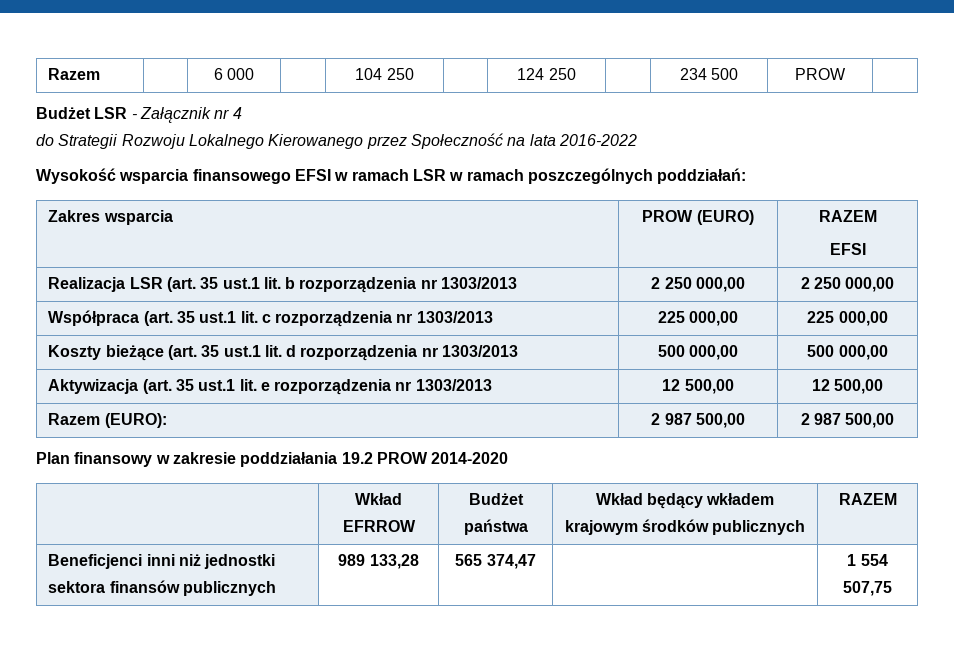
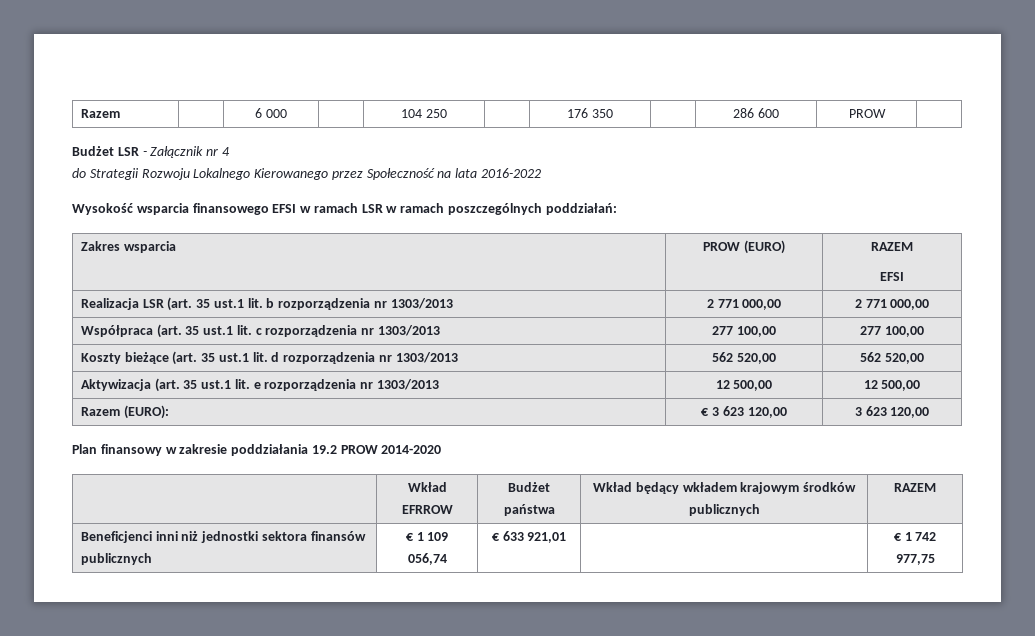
- Razem | | 6 000 | | 104 250 | | 124 250 | | 234 500 | PROW |
+ Razem | | 6 000 | | 104 250 | | 176 350 | | 286 600 | PROW |
- Realizacja LSR (art. 35 ust.1 lit. b rozporządzenia nr 1303/2013 | 2 250 000,00 | 2 250 000,00
+ Realizacja LSR (art. 35 ust.1 lit. b rozporządzenia nr 1303/2013 | 2 771 000,00 | 2 771 000,00
- Współpraca (art. 35 ust.1 lit. c rozporządzenia nr 1303/2013 | 225 000,00 | 225 000,00
+ Współpraca (art. 35 ust.1 lit. c rozporządzenia nr 1303/2013 | 277 100,00 | 277 100,00
- Koszty bieżące (art. 35 ust.1 lit. d rozporządzenia nr 1303/2013 | 500 000,00 | 500 000,00
+ Koszty bieżące (art. 35 ust.1 lit. d rozporządzenia nr 1303/2013 | 562 520,00 | 562 520,00
- Razem (EURO): | 2 987 500,00 | 2 987 500,00
+ Razem (EURO): | € 3 623 120,00 | 3 623 120,00
- Beneficjenci inni niż jednostki sektora finansów publicznych | 989 133,28 | 565 374,47 | | 1 554 507,75
+ Beneficjenci inni niż jednostki sektora finansów publicznych | € 1 109 056,74 | € 633 921,01 | | € 1 742 977,75

